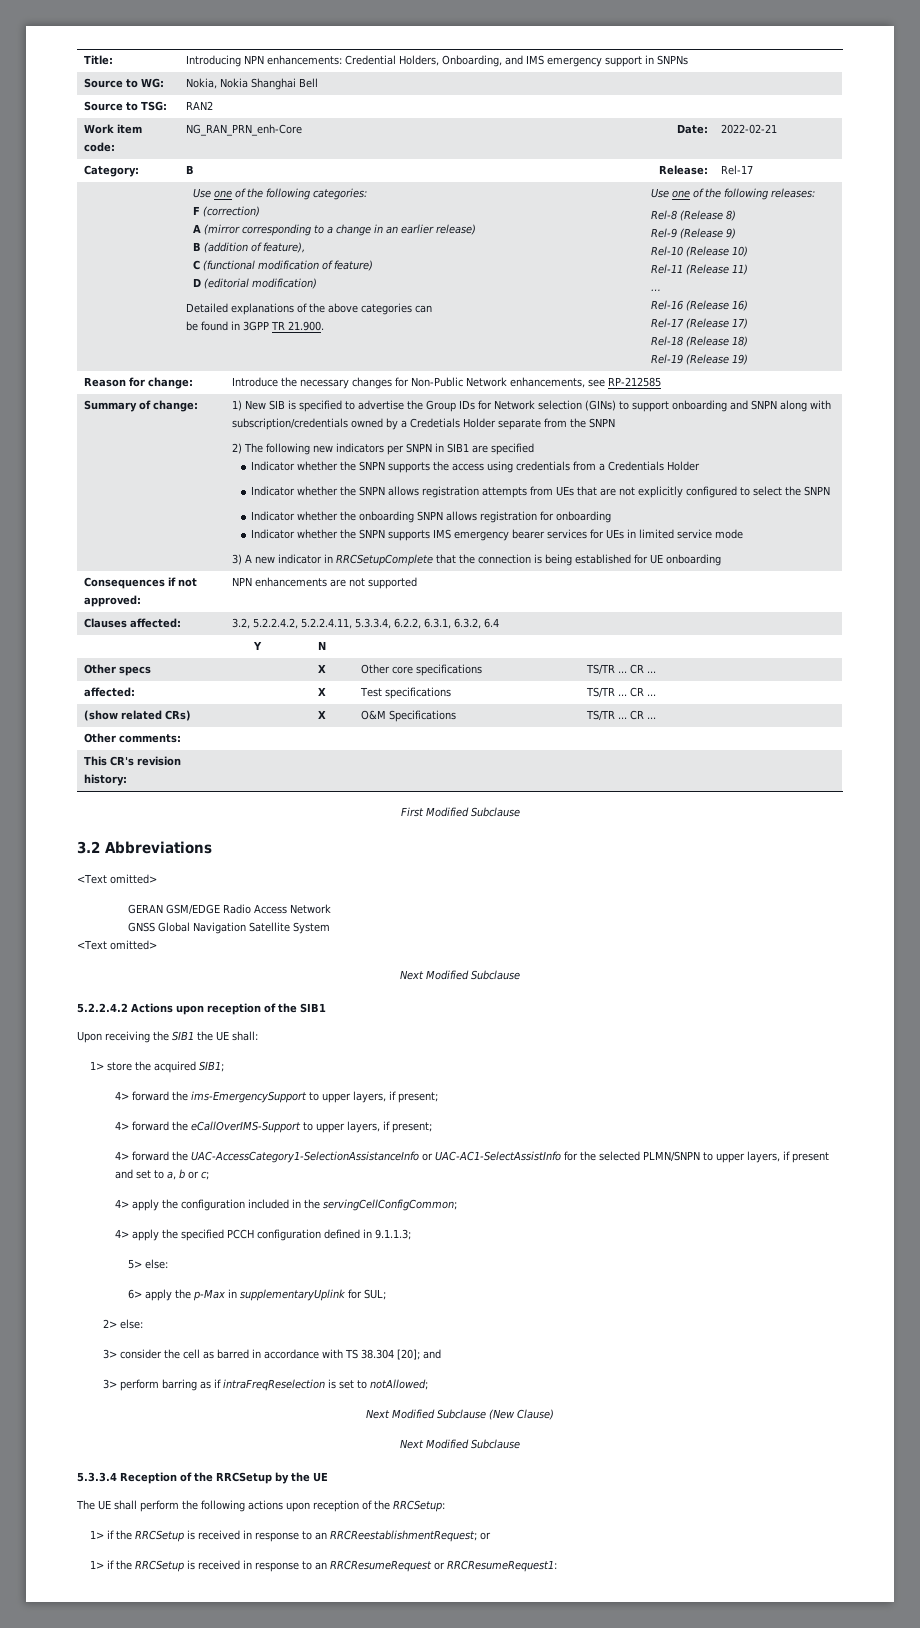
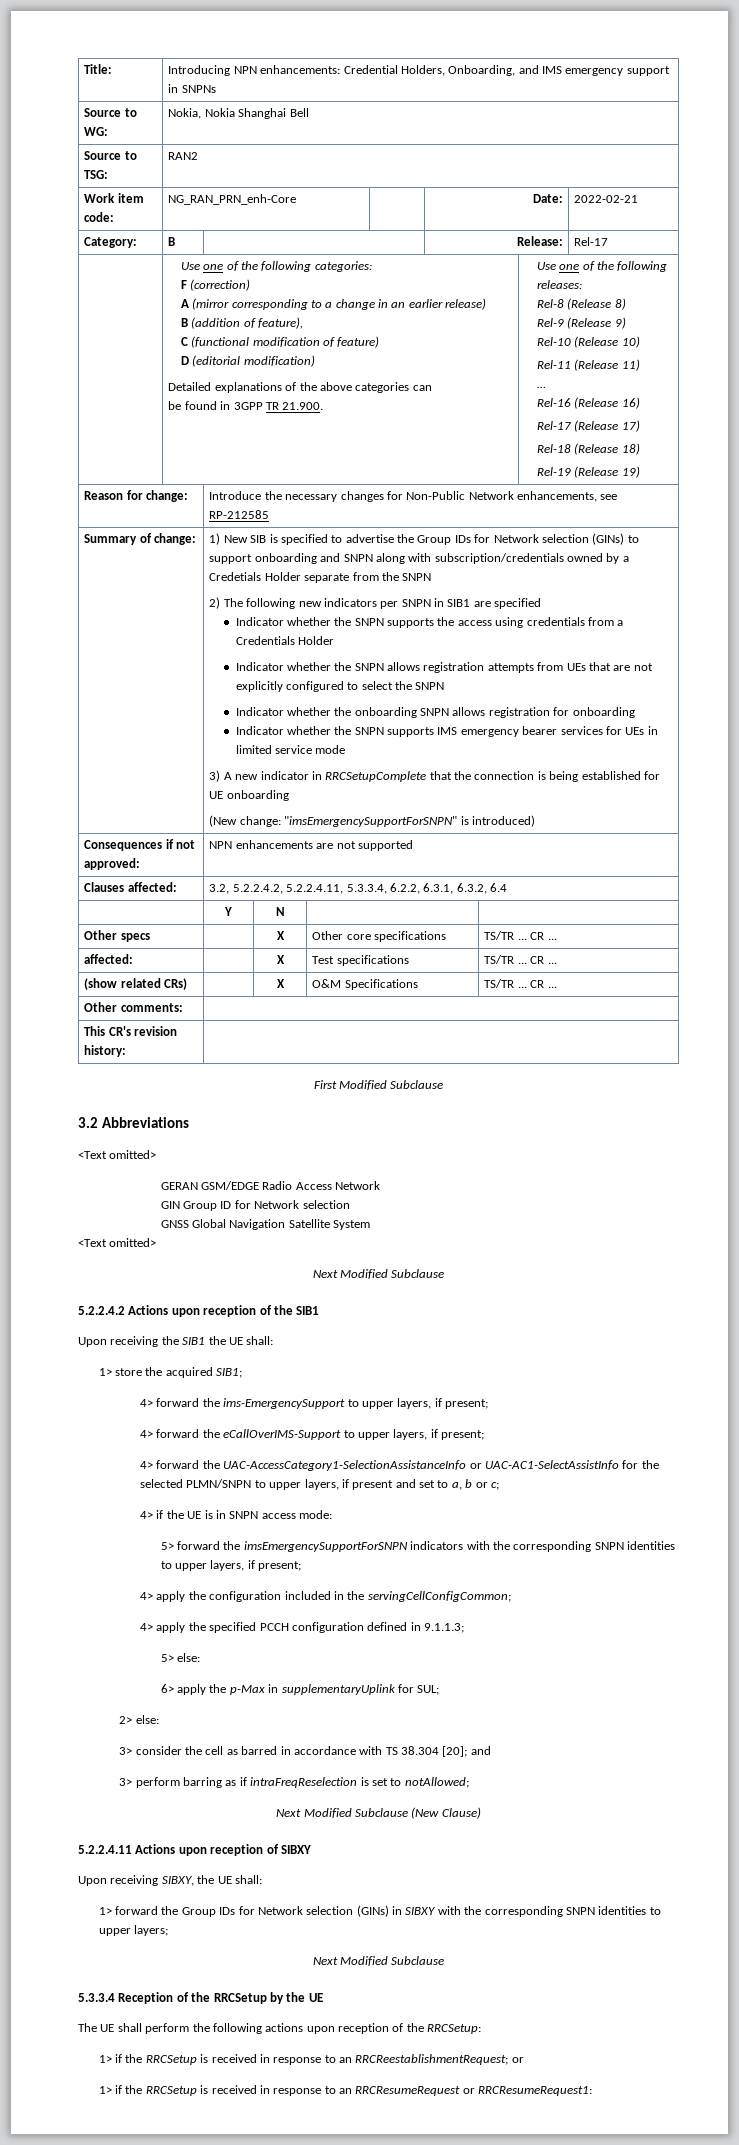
+ (New change: "imsEmergencySupportForSNPN" is introduced)
+ GIN Group ID for Network selection
+ 4> if the UE is in SNPN access mode:
+ 5> forward the imsEmergencySupportForSNPN indicators with the corresponding SNPN identities to upper layers, if present;
+ 5.2.2.4.11 Actions upon reception of SIBXY
+ Upon receiving SIBXY, the UE shall:
+ 1> forward the Group IDs for Network selection (GINs) in SIBXY with the corresponding SNPN identities to upper layers;

